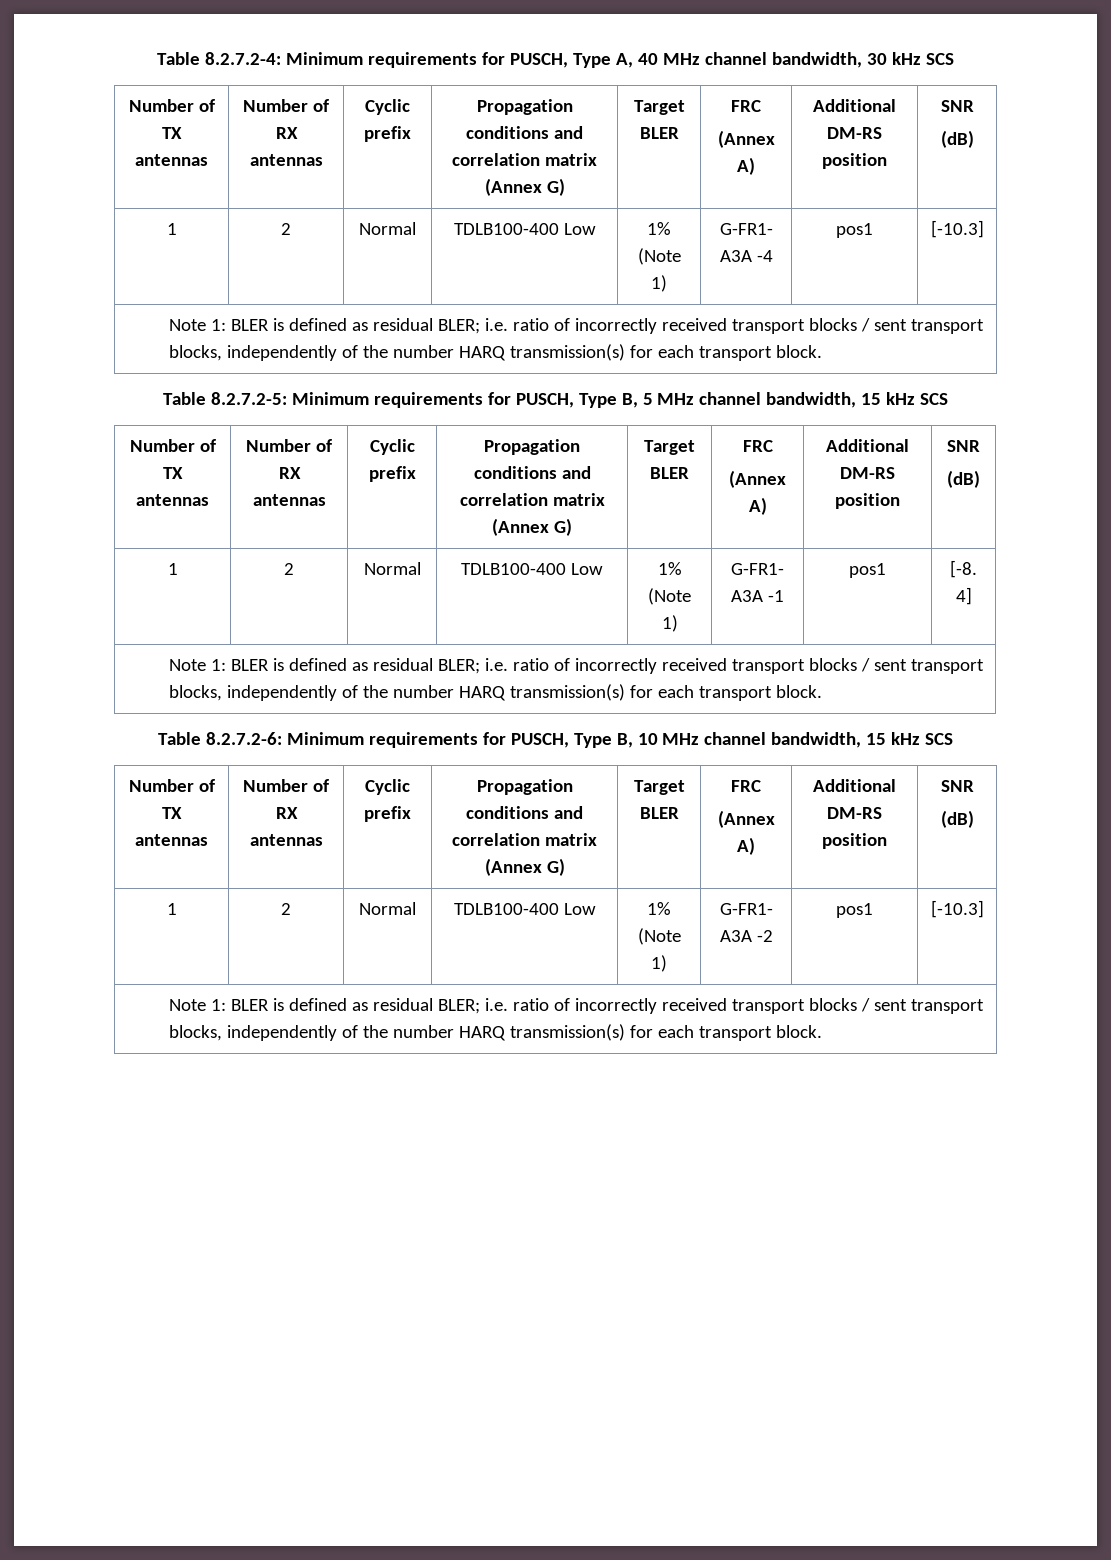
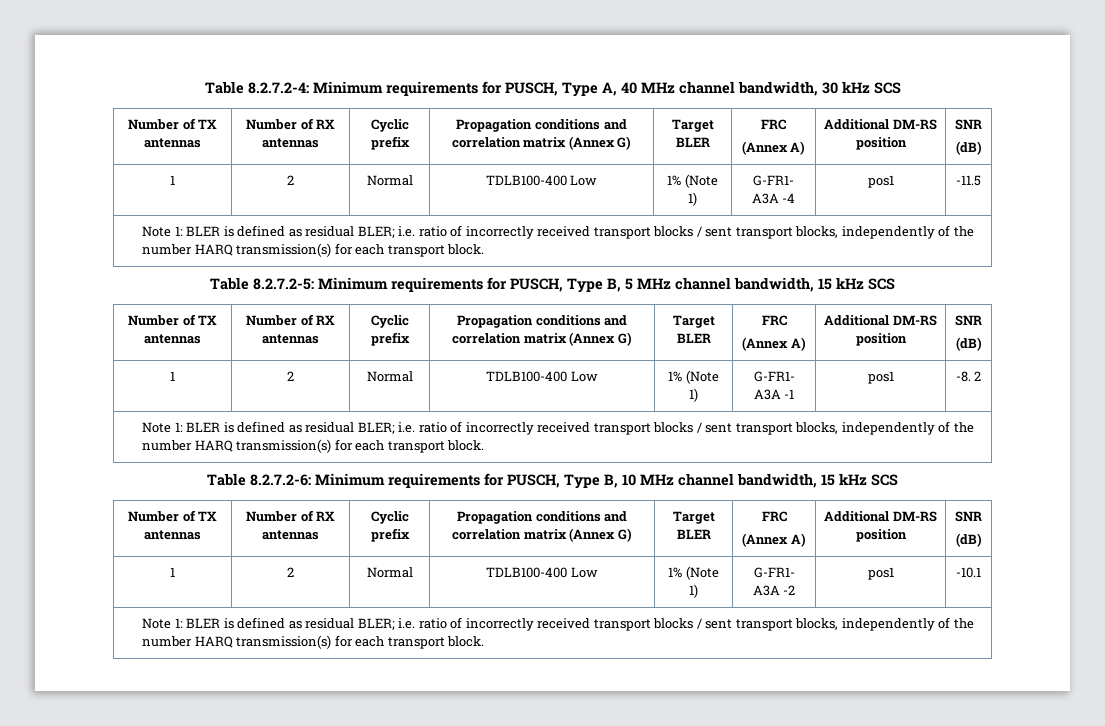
- 1 | 2 | Normal | TDLB100-400 Low | 1% (Note 1) | G-FR1- A3A -4 | pos1 | [-10.3]
+ 1 | 2 | Normal | TDLB100-400 Low | 1% (Note 1) | G-FR1- A3A -4 | pos1 | -11.5
- 1 | 2 | Normal | TDLB100-400 Low | 1% (Note 1) | G-FR1- A3A -1 | pos1 | [-8. 4]
+ 1 | 2 | Normal | TDLB100-400 Low | 1% (Note 1) | G-FR1- A3A -1 | pos1 | -8. 2
- 1 | 2 | Normal | TDLB100-400 Low | 1% (Note 1) | G-FR1- A3A -2 | pos1 | [-10.3]
+ 1 | 2 | Normal | TDLB100-400 Low | 1% (Note 1) | G-FR1- A3A -2 | pos1 | -10.1

